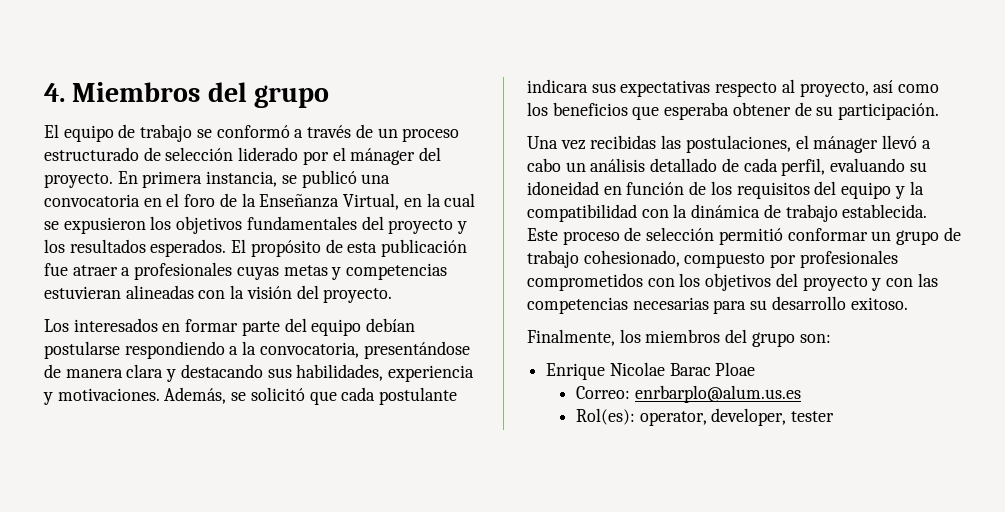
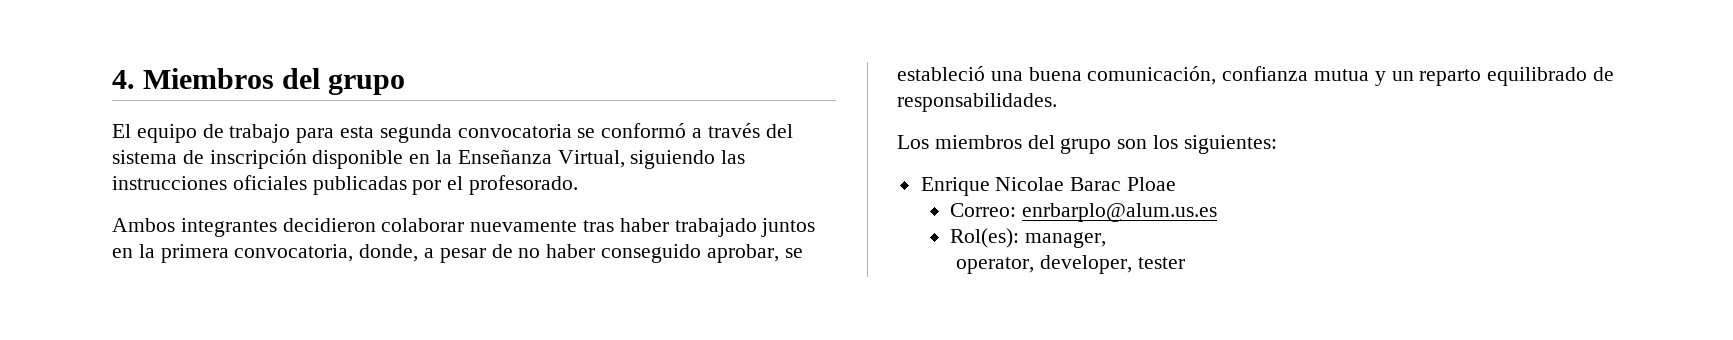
- El equipo de trabajo se conformó a través de un proceso estructurado de selección liderado por el mánager del proyecto. En primera instancia, se publicó una convocatoria en el foro de la Enseñanza Virtual, en la cual se expusieron los objetivos fundamentales del proyecto y los resultados esperados. El propósito de esta publicación fue atraer a profesionales cuyas metas y competencias estuvieran alineadas con la visión del proyecto.
- Los interesados en formar parte del equipo debían postularse respondiendo a la convocatoria, presentándose de manera clara y destacando sus habilidades, experiencia y motivaciones. Además, se solicitó que cada postulante indicara sus expectativas respecto al proyecto, así como los beneficios que esperaba obtener de su participación.
- Una vez recibidas las postulaciones, el mánager llevó a cabo un análisis detallado de cada perfil, evaluando su idoneidad en función de los requisitos del equipo y la compatibilidad con la dinámica de trabajo establecida. Este proceso de selección permitió conformar un grupo de trabajo cohesionado, compuesto por profesionales comprometidos con los objetivos del proyecto y con las competencias necesarias para su desarrollo exitoso.
- Finalmente, los miembros del grupo son:
+ El equipo de trabajo para esta segunda convocatoria se conformó a través del sistema de inscripción disponible en la Enseñanza Virtual, siguiendo las instrucciones oficiales publicadas por el profesorado.
+ Ambos integrantes decidieron colaborar nuevamente tras haber trabajado juntos en la primera convocatoria, donde, a pesar de no haber conseguido aprobar, se estableció una buena comunicación, confianza mutua y un reparto equilibrado de responsabilidades.
+ Los miembros del grupo son los siguientes:
- Rol(es): operator, developer, tester
+ Rol(es): manager,
+ operator, developer, tester

